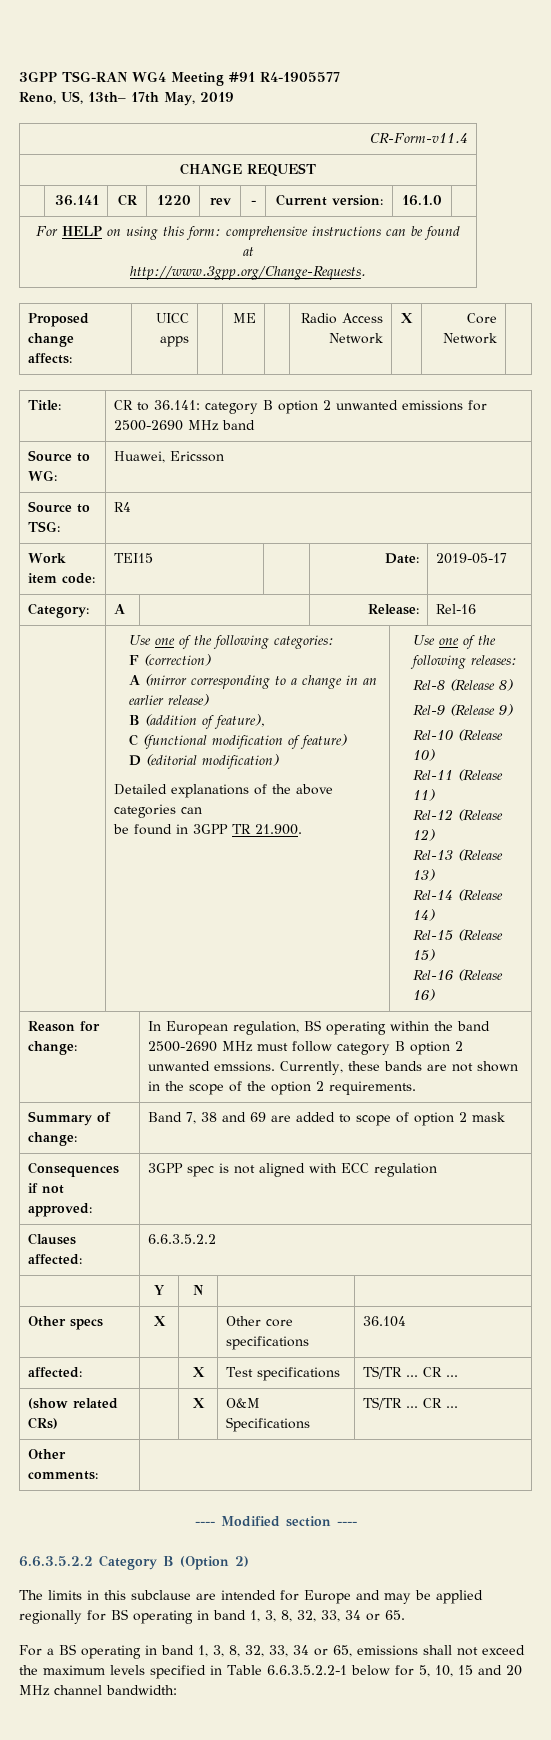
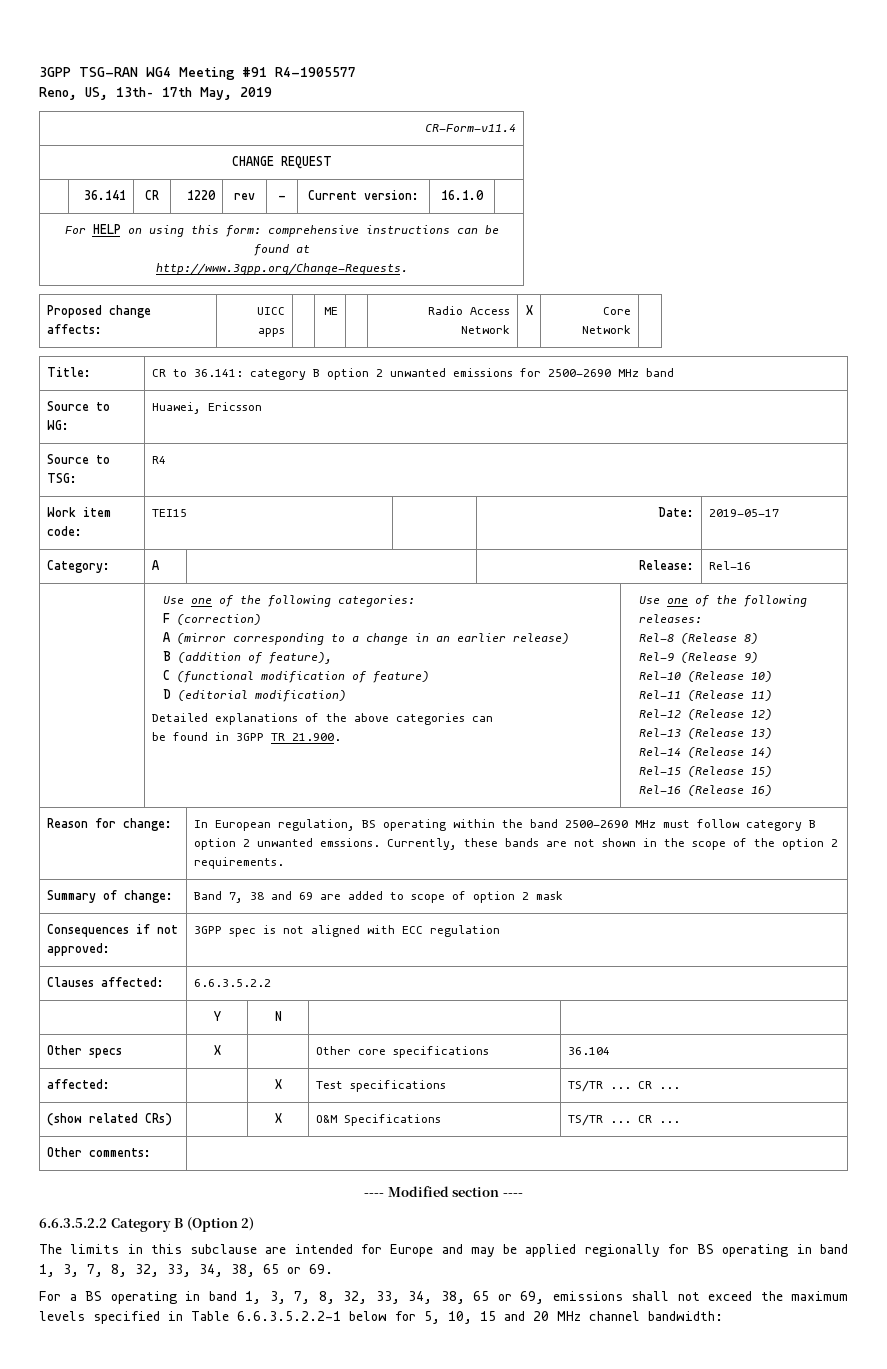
- The limits in this subclause are intended for Europe and may be applied regionally for BS operating in band 1, 3, 8, 32, 33, 34 or 65.
+ The limits in this subclause are intended for Europe and may be applied regionally for BS operating in band 1, 3, 7, 8, 32, 33, 34, 38, 65 or 69.
- For a BS operating in band 1, 3, 8, 32, 33, 34 or 65, emissions shall not exceed the maximum levels specified in Table 6.6.3.5.2.2-1 below for 5, 10, 15 and 20 MHz channel bandwidth:
+ For a BS operating in band 1, 3, 7, 8, 32, 33, 34, 38, 65 or 69, emissions shall not exceed the maximum levels specified in Table 6.6.3.5.2.2-1 below for 5, 10, 15 and 20 MHz channel bandwidth:

